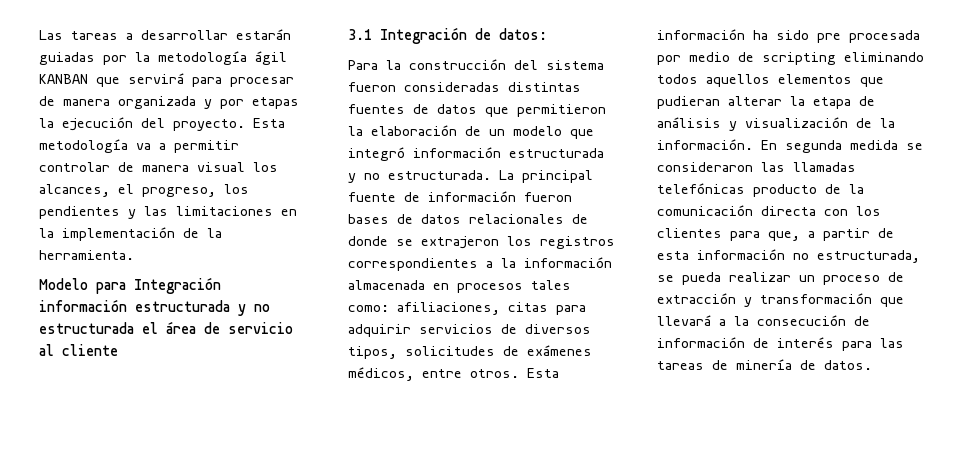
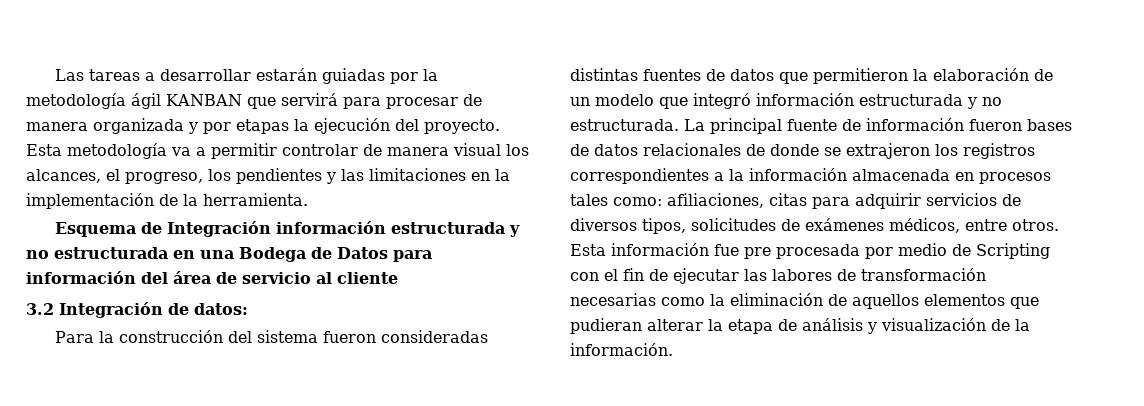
- Modelo para Integración información estructurada y no estructurada el área de servicio al cliente
+ Esquema de Integración información estructurada y no estructurada en una Bodega de Datos para información del área de servicio al cliente
- 3.1 Integración de datos:
+ 3.2 Integración de datos:
- Esta información ha sido pre procesada por medio de scripting eliminando todos aquellos elementos que pudieran alterar la etapa de análisis y visualización de la información. En segunda medida se consideraron las llamadas telefónicas producto de la comunicación directa con los clientes para que, a partir de esta información no estructurada, se pueda realizar un proceso de extracción y transformación que llevará a la consecución de información de interés para las tareas de minería de datos.
+ Esta información fue pre procesada por medio de Scripting con el fin de ejecutar las labores de transformación necesarias como la eliminación de aquellos elementos que pudieran alterar la etapa de análisis y visualización de la información.

